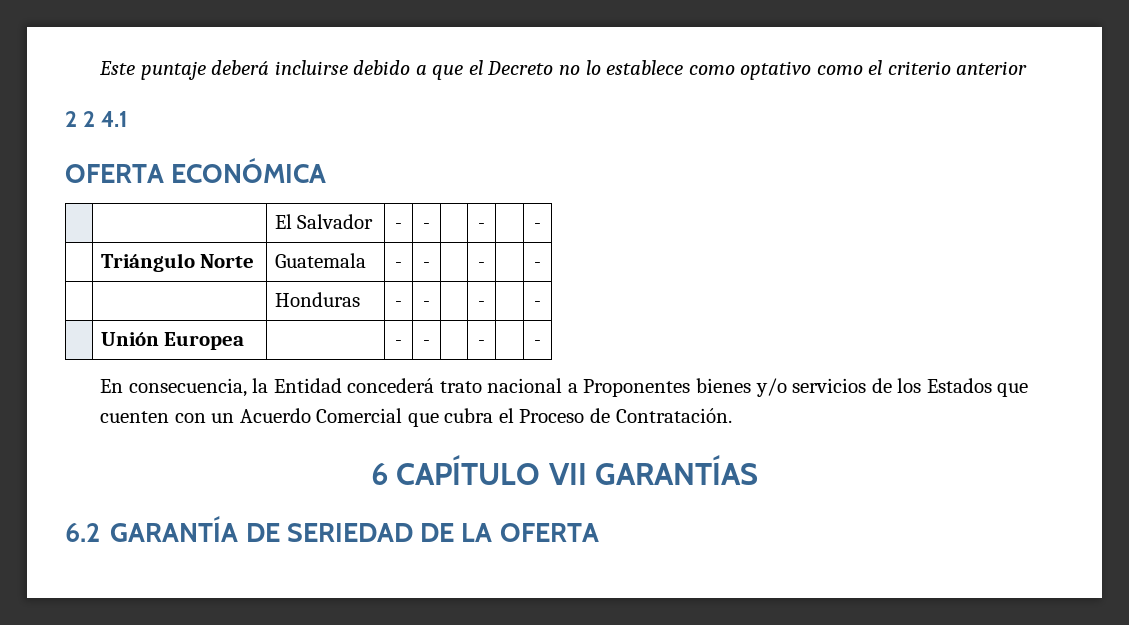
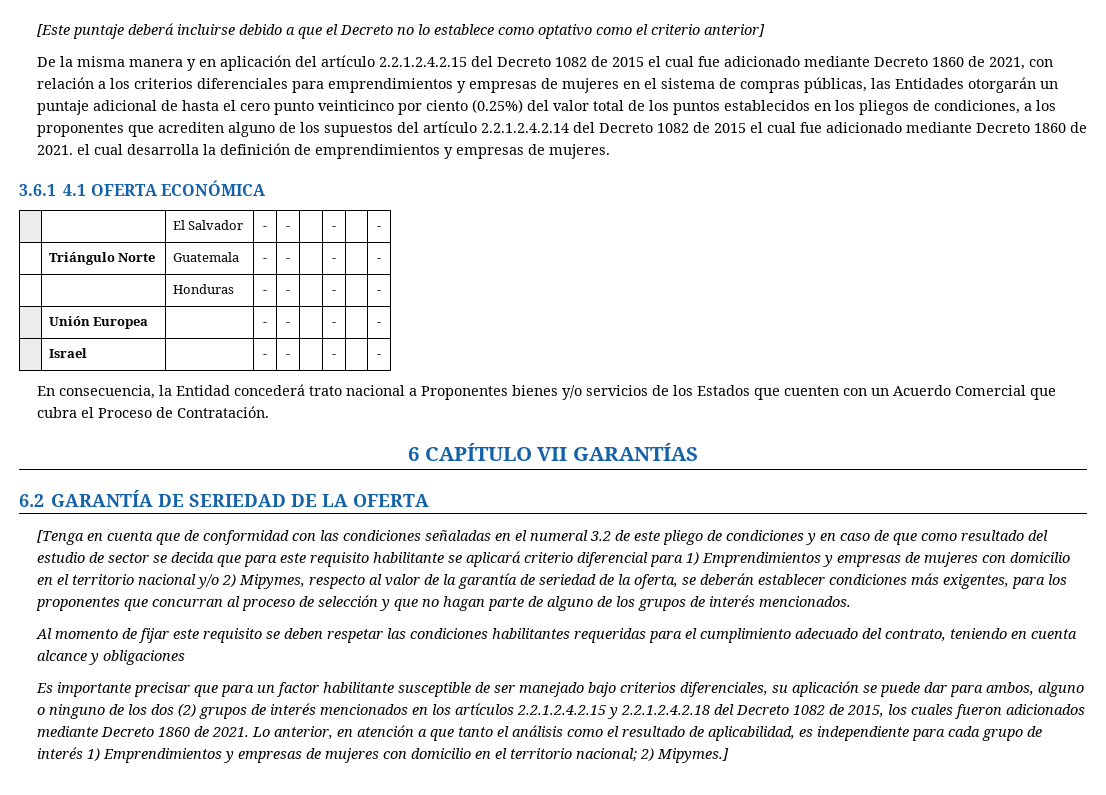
- Este puntaje deberá incluirse debido a que el Decreto no lo establece como optativo como el criterio anterior
- 2 2 4.1
- OFERTA ECONÓMICA
+ [Este puntaje deberá incluirse debido a que el Decreto no lo establece como optativo como el criterio anterior]
+ De la misma manera y en aplicación del artículo 2.2.1.2.4.2.15 del Decreto 1082 de 2015 el cual fue adicionado mediante Decreto 1860 de 2021, con relación a los criterios diferenciales para emprendimientos y empresas de mujeres en el sistema de compras públicas, las Entidades otorgarán un puntaje adicional de hasta el cero punto veinticinco por ciento (0.25%) del valor total de los puntos establecidos en los pliegos de condiciones, a los proponentes que acrediten alguno de los supuestos del artículo 2.2.1.2.4.2.14 del Decreto 1082 de 2015 el cual fue adicionado mediante Decreto 1860 de 2021. el cual desarrolla la definición de emprendimientos y empresas de mujeres.
+ 3.6.1 4.1 OFERTA ECONÓMICA
+ | Israel | | - | - | | - | | -
+ [Tenga en cuenta que de conformidad con las condiciones señaladas en el numeral 3.2 de este pliego de condiciones y en caso de que como resultado del estudio de sector se decida que para este requisito habilitante se aplicará criterio diferencial para 1) Emprendimientos y empresas de mujeres con domicilio en el territorio nacional y/o 2) Mipymes, respecto al valor de la garantía de seriedad de la oferta, se deberán establecer condiciones más exigentes, para los proponentes que concurran al proceso de selección y que no hagan parte de alguno de los grupos de interés mencionados.
+ Al momento de fijar este requisito se deben respetar las condiciones habilitantes requeridas para el cumplimiento adecuado del contrato, teniendo en cuenta alcance y obligaciones
+ Es importante precisar que para un factor habilitante susceptible de ser manejado bajo criterios diferenciales, su aplicación se puede dar para ambos, alguno o ninguno de los dos (2) grupos de interés mencionados en los artículos 2.2.1.2.4.2.15 y 2.2.1.2.4.2.18 del Decreto 1082 de 2015, los cuales fueron adicionados mediante Decreto 1860 de 2021. Lo anterior, en atención a que tanto el análisis como el resultado de aplicabilidad, es independiente para cada grupo de interés 1) Emprendimientos y empresas de mujeres con domicilio en el territorio nacional; 2) Mipymes.]

